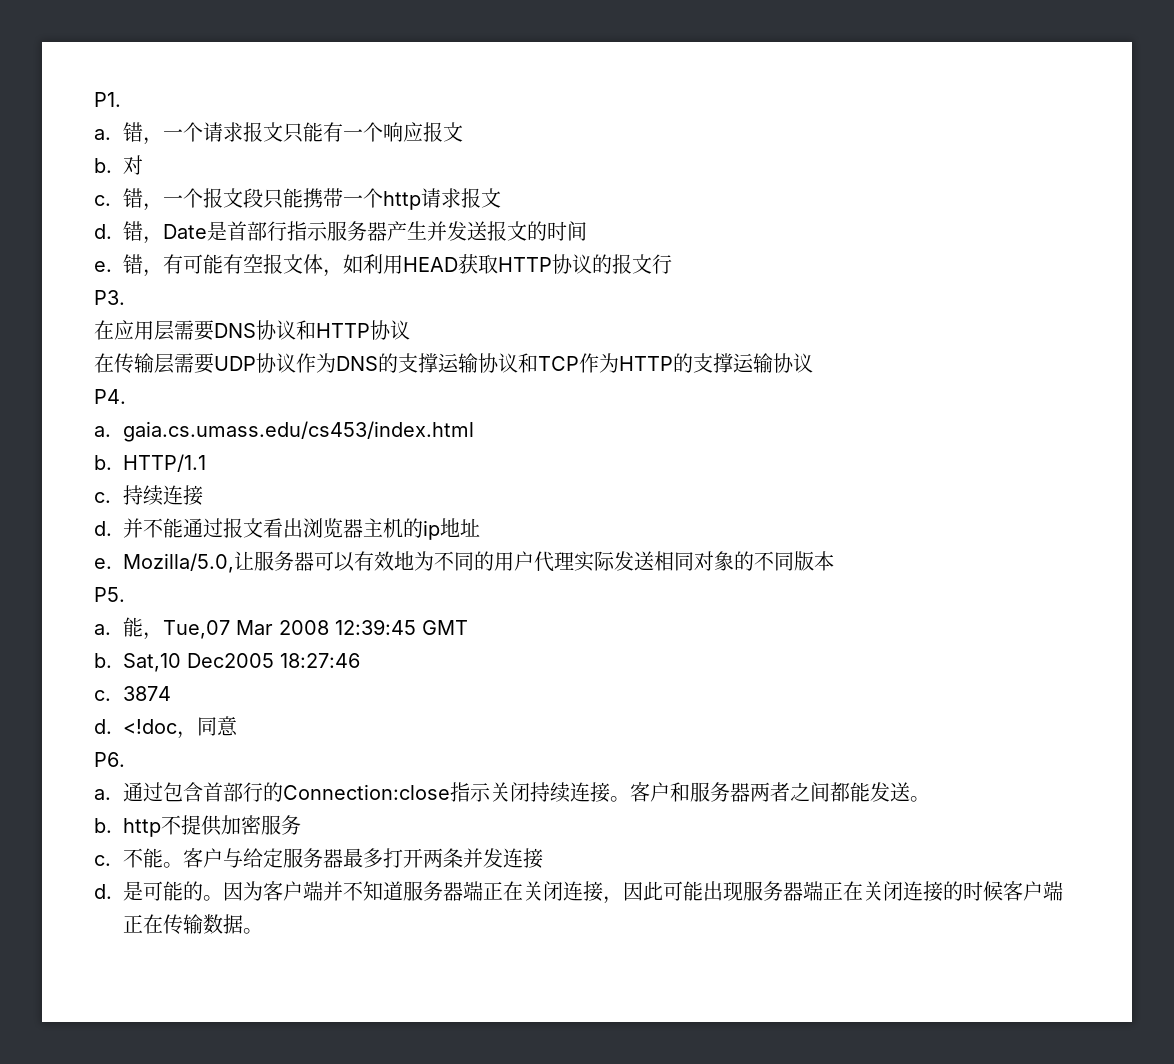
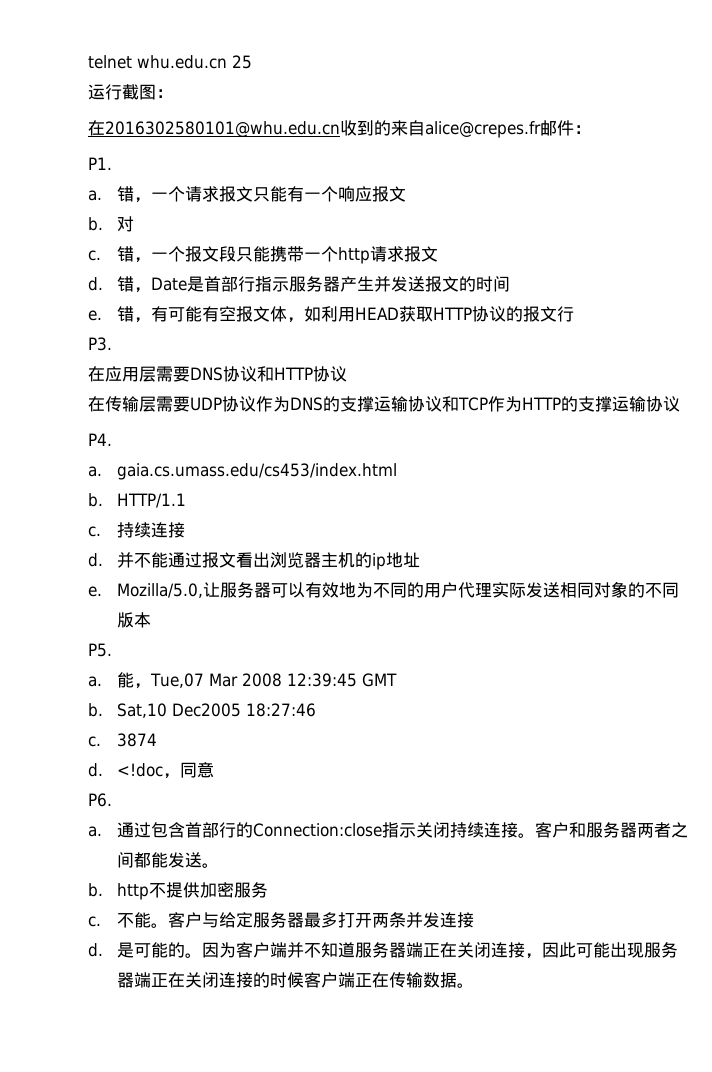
+ telnet whu.edu.cn 25
+ 运行截图：
+ 在2016302580101@whu.edu.cn收到的来自alice@crepes.fr邮件：

